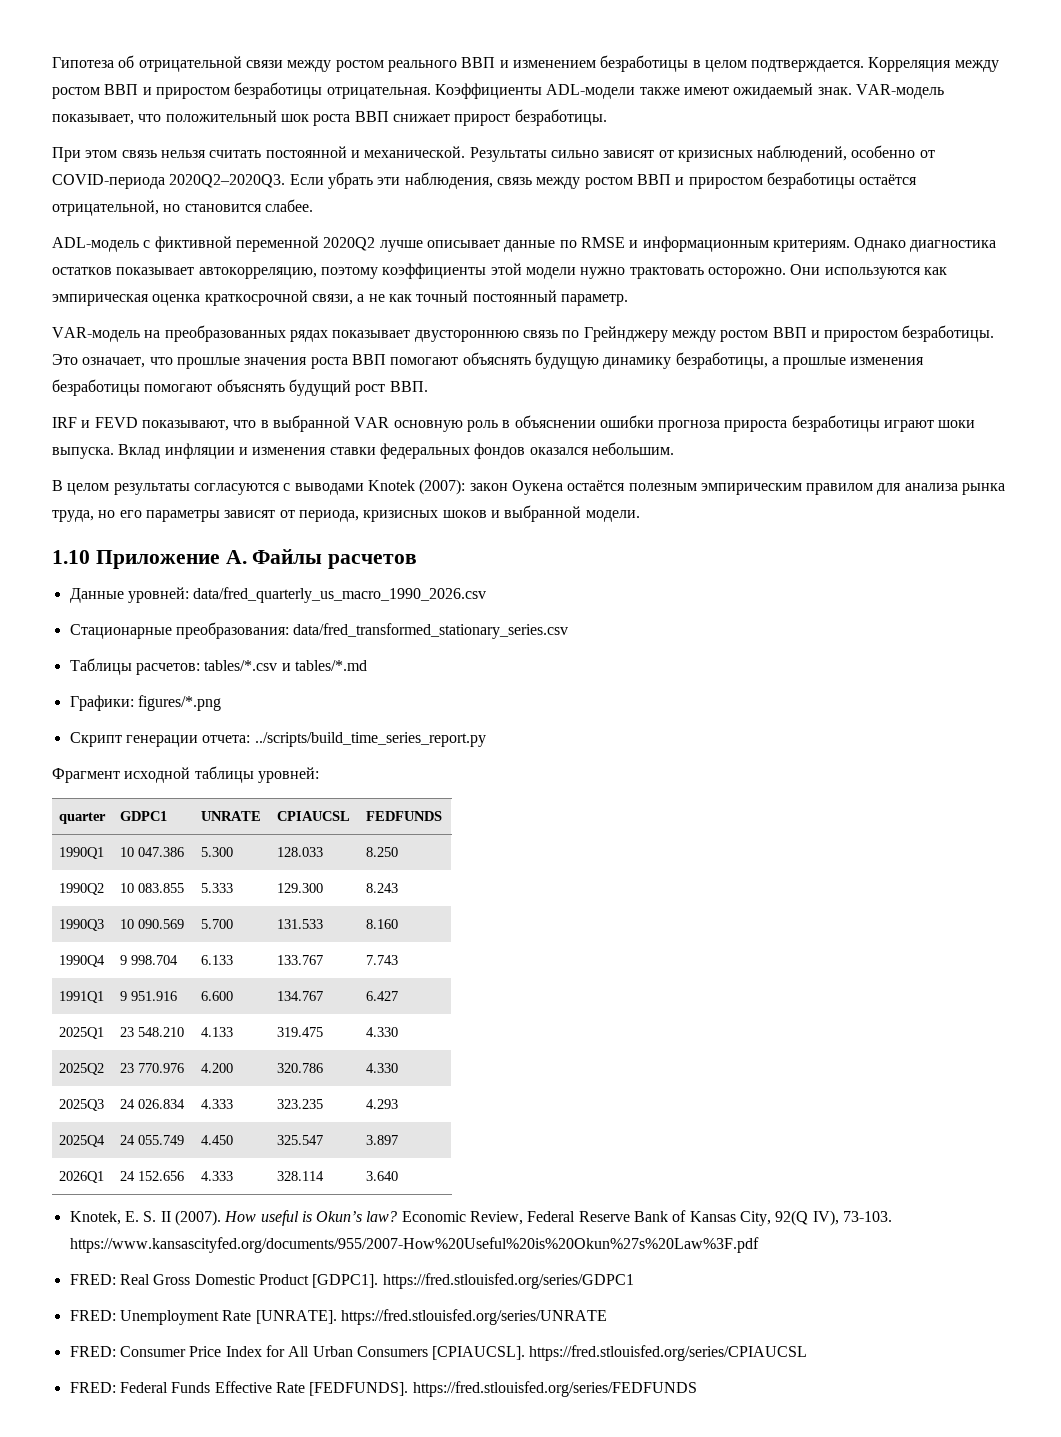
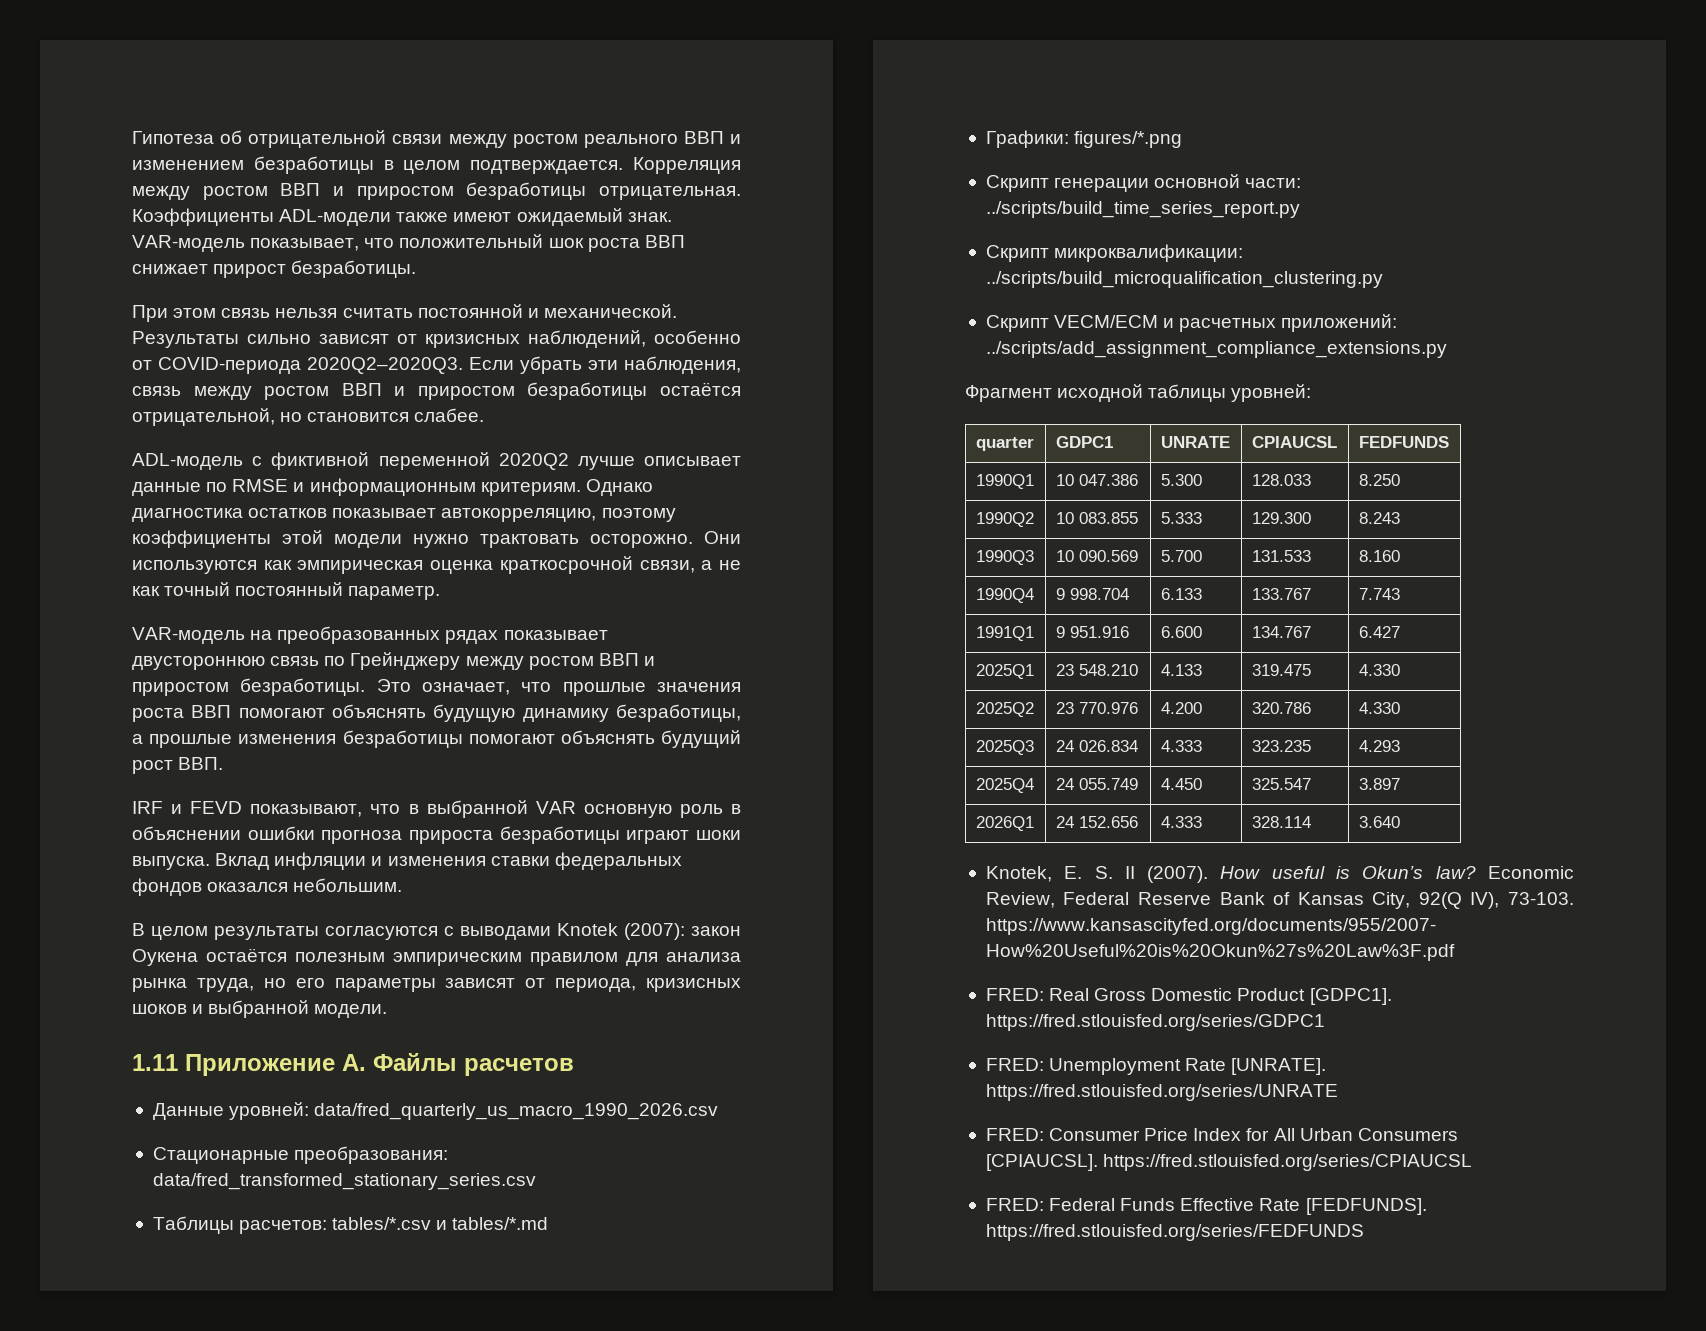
- 1.10 Приложение A. Файлы расчетов
+ 1.11 Приложение A. Файлы расчетов
- Скрипт генерации отчета: ../scripts/build_time_series_report.py
+ Скрипт генерации основной части: ../scripts/build_time_series_report.py
+ Скрипт микроквалификации: ../scripts/build_microqualification_clustering.py
+ Скрипт VECM/ECM и расчетных приложений: ../scripts/add_assignment_compliance_extensions.py

